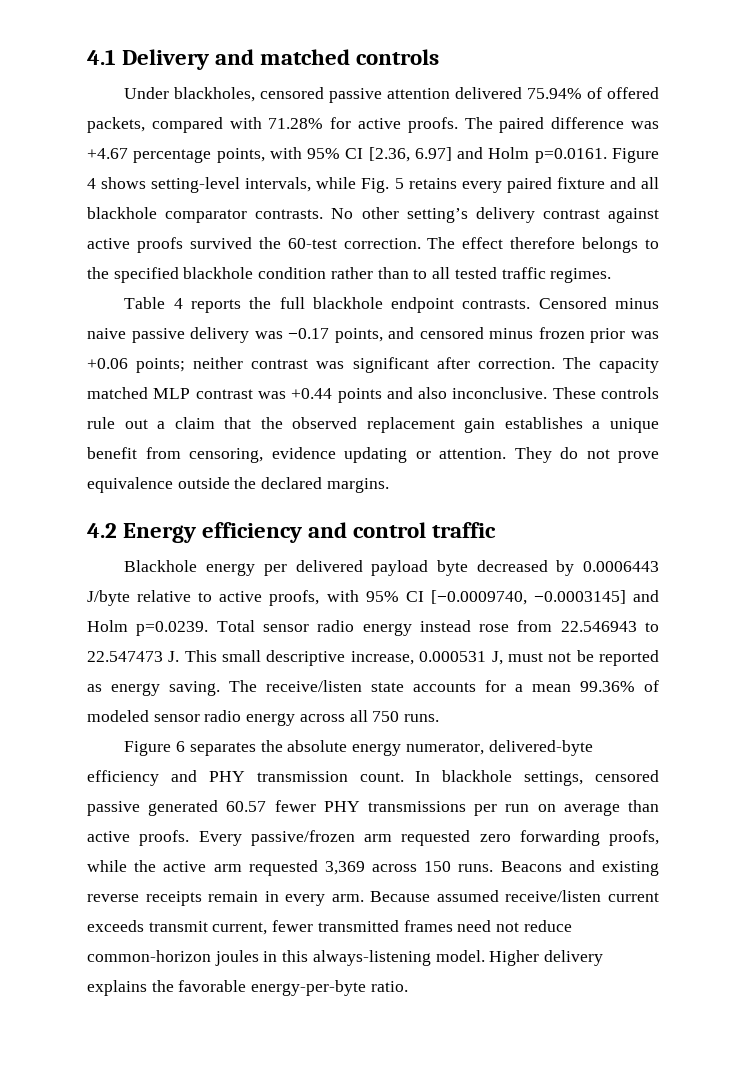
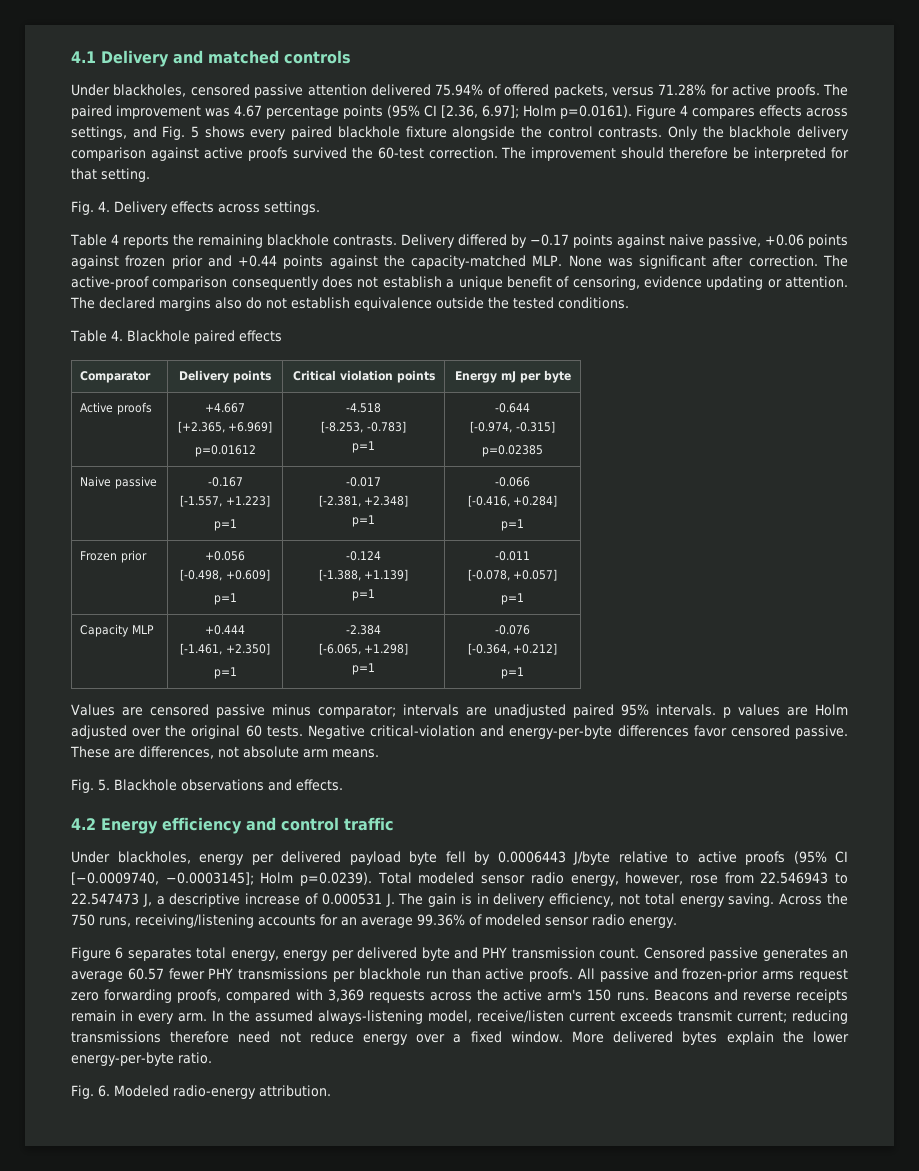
- Under blackholes, censored passive attention delivered 75.94% of offered packets, compared with 71.28% for active proofs.
+ Under blackholes, censored passive attention delivered 75.94% of offered packets, versus 71.28% for active proofs.
- The paired difference was +4.67 percentage points, with 95% CI [2.36, 6.97] and Holm p=0.0161. Figure 4 shows setting-level intervals, while Fig. 5 retains every paired fixture and all blackhole comparator contrasts. No other setting’s delivery contrast against active proofs survived the 60-test correction.
+ The paired improvement was 4.67 percentage points (95% CI [2.36, 6.97]; Holm p=0.0161). Figure 4 compares effects across settings, and Fig. 5 shows every paired blackhole fixture alongside the control contrasts. Only the blackhole delivery comparison against active proofs survived the 60-test correction.
- The effect therefore belongs to the specified blackhole condition rather than to all tested traffic regimes.
- Table 4 reports the full blackhole endpoint contrasts. Censored minus naive passive delivery was −0.17 points, and censored minus frozen prior was +0.06 points; neither contrast was significant after correction.
+ The improvement should therefore be interpreted for that setting.
+ Fig. 4. Delivery effects across settings.
+ Table 4 reports the remaining blackhole contrasts. Delivery differed by −0.17 points against naive passive, +0.06 points against frozen prior and +0.44 points against the capacity-matched MLP. None was significant after correction.
- The capacity matched MLP contrast was +0.44 points and also inconclusive. These controls rule out a claim that the observed replacement gain establishes a unique benefit from censoring, evidence updating or attention.
+ The active-proof comparison consequently does not establish a unique benefit of censoring, evidence updating or attention.
- They do not prove equivalence outside the declared margins.
+ The declared margins also do not establish equivalence outside the tested conditions.
+ Table 4. Blackhole paired effects
+ Comparator | Delivery points | Critical violation points | Energy mJ per byte
+ Active proofs | +4.667
+ [+2.365, +6.969]
+ p=0.01612 | -4.518
+ [-8.253, -0.783]
+ p=1 | -0.644
+ [-0.974, -0.315]
+ p=0.02385
+ Naive passive | -0.167
+ [-1.557, +1.223]
+ p=1 | -0.017
+ [-2.381, +2.348]
+ p=1 | -0.066
+ [-0.416, +0.284]
+ p=1
+ Frozen prior | +0.056
+ [-0.498, +0.609]
+ p=1 | -0.124
+ [-1.388, +1.139]
+ p=1 | -0.011
+ [-0.078, +0.057]
+ p=1
+ Capacity MLP | +0.444
+ [-1.461, +2.350]
+ p=1 | -2.384
+ [-6.065, +1.298]
+ p=1 | -0.076
+ [-0.364, +0.212]
+ p=1
+ Values are censored passive minus comparator; intervals are unadjusted paired 95% intervals. p values are Holm adjusted over the original 60 tests. Negative critical-violation and energy-per-byte differences favor censored passive. These are differences, not absolute arm means.
+ Fig. 5. Blackhole observations and effects.
- Blackhole energy per delivered payload byte decreased by 0.0006443 J/byte relative to active proofs, with 95% CI [−0.0009740, −0.0003145] and Holm p=0.0239. Total sensor radio energy instead rose from 22.546943 to 22.547473 J. This small descriptive increase, 0.000531 J, must not be reported as energy saving. The receive/listen state accounts for a mean 99.36% of modeled sensor radio energy across all 750 runs.
- Figure 6 separates the absolute energy numerator, delivered-byte efficiency and PHY transmission count. In blackhole settings, censored passive generated 60.57 fewer PHY transmissions per run on average than active proofs. Every passive/frozen arm requested zero forwarding proofs, while the active arm requested 3,369 across 150 runs.
+ Under blackholes, energy per delivered payload byte fell by 0.0006443 J/byte relative to active proofs (95% CI [−0.0009740, −0.0003145]; Holm p=0.0239). Total modeled sensor radio energy, however, rose from 22.546943 to 22.547473 J, a descriptive increase of 0.000531 J. The gain is in delivery efficiency, not total energy saving. Across the 750 runs, receiving/listening accounts for an average 99.36% of modeled sensor radio energy.
+ Figure 6 separates total energy, energy per delivered byte and PHY transmission count. Censored passive generates an average 60.57 fewer PHY transmissions per blackhole run than active proofs. All passive and frozen-prior arms request zero forwarding proofs, compared with 3,369 requests across the active arm's 150 runs.
- Beacons and existing reverse receipts remain in every arm.
+ Beacons and reverse receipts remain in every arm.
- Because assumed receive/listen current exceeds transmit current, fewer transmitted frames need not reduce common-horizon joules in this always-listening model. Higher delivery explains the favorable energy-per-byte ratio.
+ In the assumed always-listening model, receive/listen current exceeds transmit current; reducing transmissions therefore need not reduce energy over a fixed window. More delivered bytes explain the lower energy-per-byte ratio.
+ Fig. 6. Modeled radio-energy attribution.

